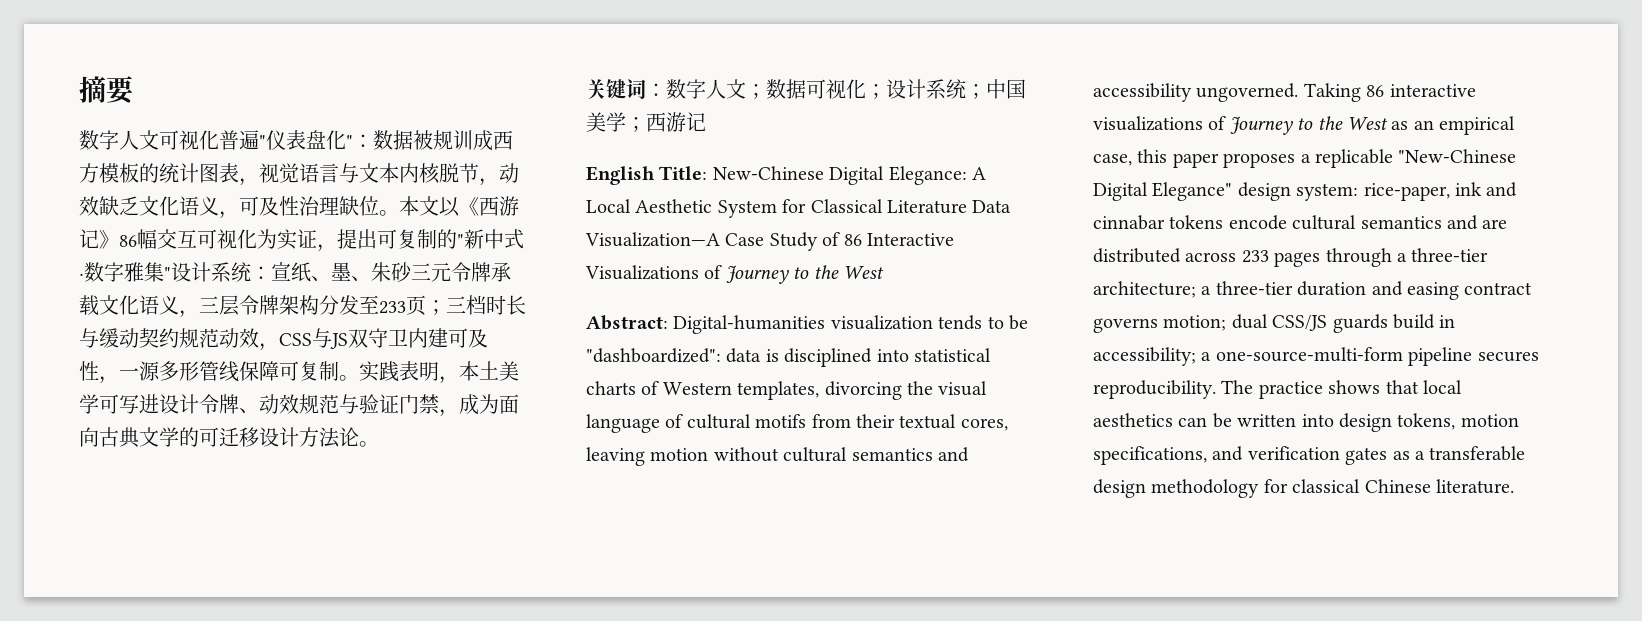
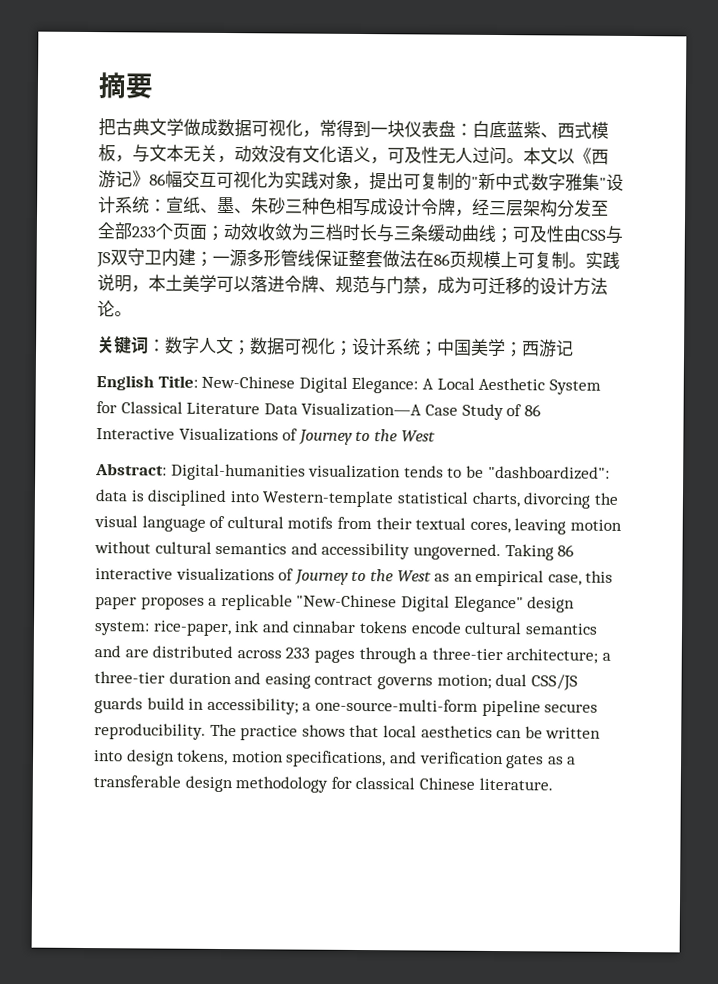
- 数字人文可视化普遍"仪表盘化"：数据被规训成西方模板的统计图表，视觉语言与文本内核脱节，动效缺乏文化语义，可及性治理缺位。
+ 把古典文学做成数据可视化，常得到一块仪表盘：白底蓝紫、西式模板，与文本无关，动效没有文化语义，可及性无人过问。
- 本文以《西游记》86幅交互可视化为实证，提出可复制的"新中式·数字雅集"设计系统：宣纸、墨、朱砂三元令牌承载文化语义，三层令牌架构分发至233页；三档时长与缓动契约规范动效，CSS与JS双守卫内建可及性，一源多形管线保障可复制。
+ 本文以《西游记》86幅交互可视化为实践对象，提出可复制的"新中式·数字雅集"设计系统：宣纸、墨、朱砂三种色相写成设计令牌，经三层架构分发至全部233个页面；动效收敛为三档时长与三条缓动曲线；可及性由CSS与JS双守卫内建；一源多形管线保证整套做法在86页规模上可复制。
- 实践表明，本土美学可写进设计令牌、动效规范与验证门禁，成为面向古典文学的可迁移设计方法论。
+ 实践说明，本土美学可以落进令牌、规范与门禁，成为可迁移的设计方法论。
- Abstract: Digital-humanities visualization tends to be "dashboardized": data is disciplined into statistical charts of Western templates, divorcing the visual language of cultural motifs from their textual cores, leaving motion without cultural semantics and accessibility ungoverned.
+ Abstract: Digital-humanities visualization tends to be "dashboardized": data is disciplined into Western-template statistical charts, divorcing the visual language of cultural motifs from their textual cores, leaving motion without cultural semantics and accessibility ungoverned.

